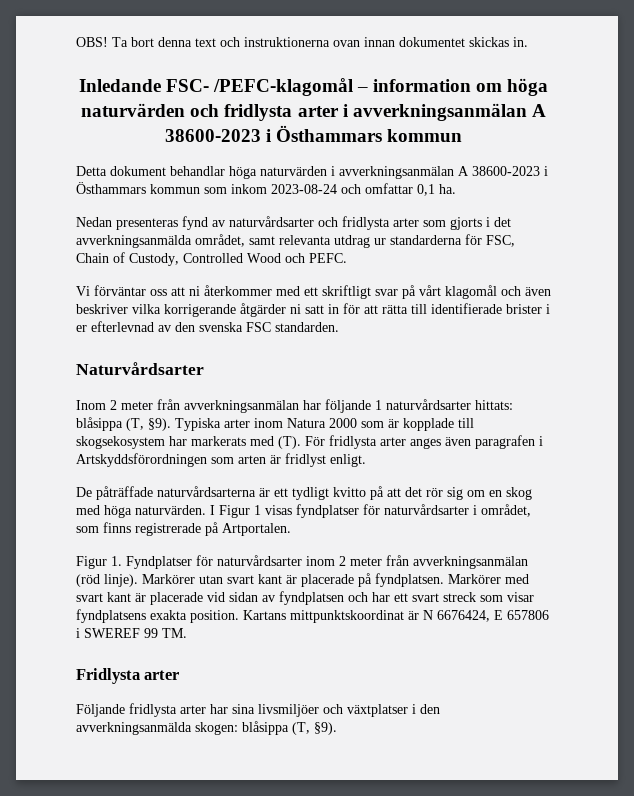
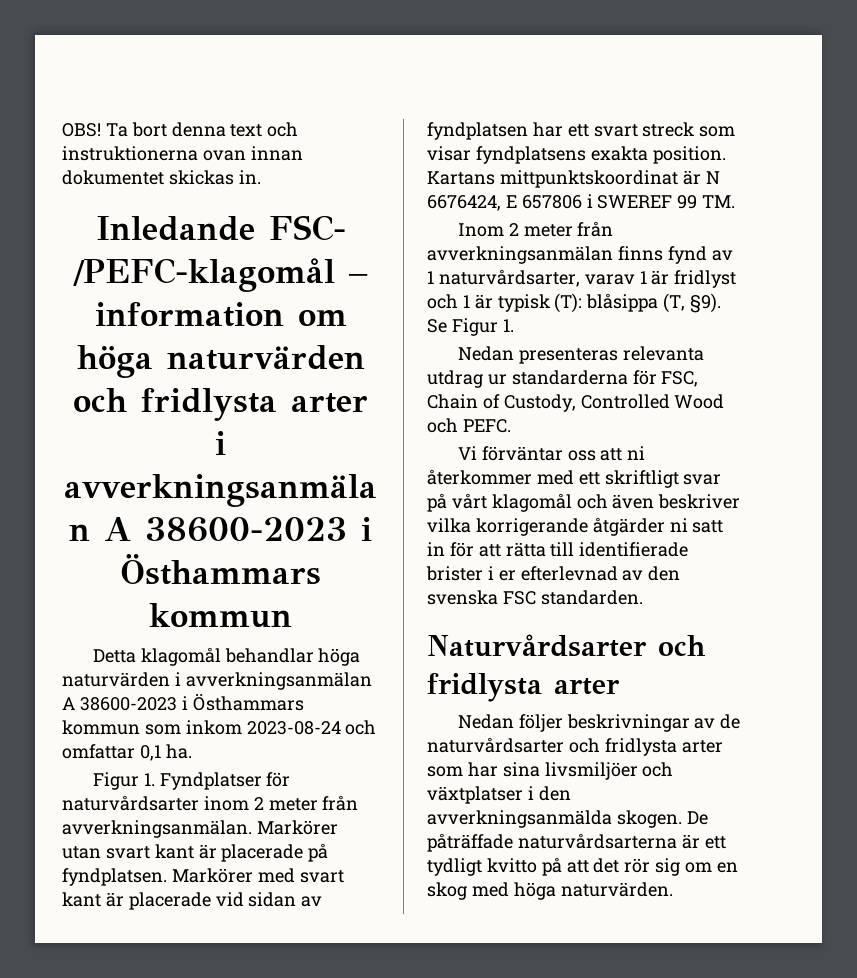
- Detta dokument behandlar höga naturvärden i avverkningsanmälan A 38600-2023 i Östhammars kommun som inkom 2023-08-24 och omfattar 0,1 ha.
+ Detta klagomål behandlar höga naturvärden i avverkningsanmälan A 38600-2023 i Östhammars kommun som inkom 2023-08-24 och omfattar 0,1 ha.
- Nedan presenteras fynd av naturvårdsarter och fridlysta arter som gjorts i det avverkningsanmälda området, samt relevanta utdrag ur standarderna för FSC, Chain of Custody, Controlled Wood och PEFC.
+ Figur 1. Fyndplatser för naturvårdsarter inom 2 meter från avverkningsanmälan. Markörer utan svart kant är placerade på fyndplatsen. Markörer med svart kant är placerade vid sidan av fyndplatsen har ett svart streck som visar fyndplatsens exakta position. Kartans mittpunktskoordinat är N 6676424, E 657806 i SWEREF 99 TM.
+ Inom 2 meter från avverkningsanmälan finns fynd av 1 naturvårdsarter, varav 1 är fridlyst och 1 är typisk (T): blåsippa (T, §9). Se Figur 1.
+ Nedan presenteras relevanta utdrag ur standarderna för FSC, Chain of Custody, Controlled Wood och PEFC.
- Naturvårdsarter
- Inom 2 meter från avverkningsanmälan har följande 1 naturvårdsarter hittats: blåsippa (T, §9). Typiska arter inom Natura 2000 som är kopplade till skogsekosystem har markerats med (T). För fridlysta arter anges även paragrafen i Artskyddsförordningen som arten är fridlyst enligt.
- De påträffade naturvårdsarterna är ett tydligt kvitto på att det rör sig om en skog med höga naturvärden. I Figur 1 visas fyndplatser för naturvårdsarter i området, som finns registrerade på Artportalen.
- Figur 1. Fyndplatser för naturvårdsarter inom 2 meter från avverkningsanmälan (röd linje). Markörer utan svart kant är placerade på fyndplatsen. Markörer med svart kant är placerade vid sidan av fyndplatsen och har ett svart streck som visar fyndplatsens exakta position. Kartans mittpunktskoordinat är N 6676424, E 657806 i SWEREF 99 TM.
- Fridlysta arter
- Följande fridlysta arter har sina livsmiljöer och växtplatser i den avverkningsanmälda skogen: blåsippa (T, §9).
+ Naturvårdsarter och fridlysta arter
+ Nedan följer beskrivningar av de naturvårdsarter och fridlysta arter som har sina livsmiljöer och växtplatser i den avverkningsanmälda skogen. De påträffade naturvårdsarterna är ett tydligt kvitto på att det rör sig om en skog med höga naturvärden.

